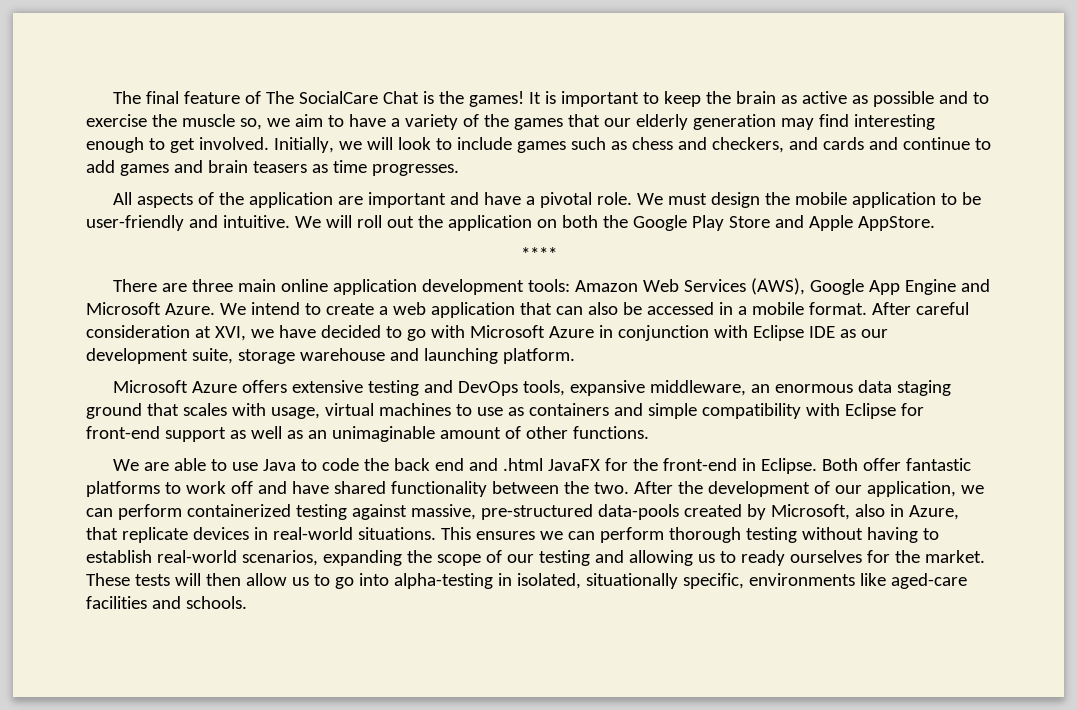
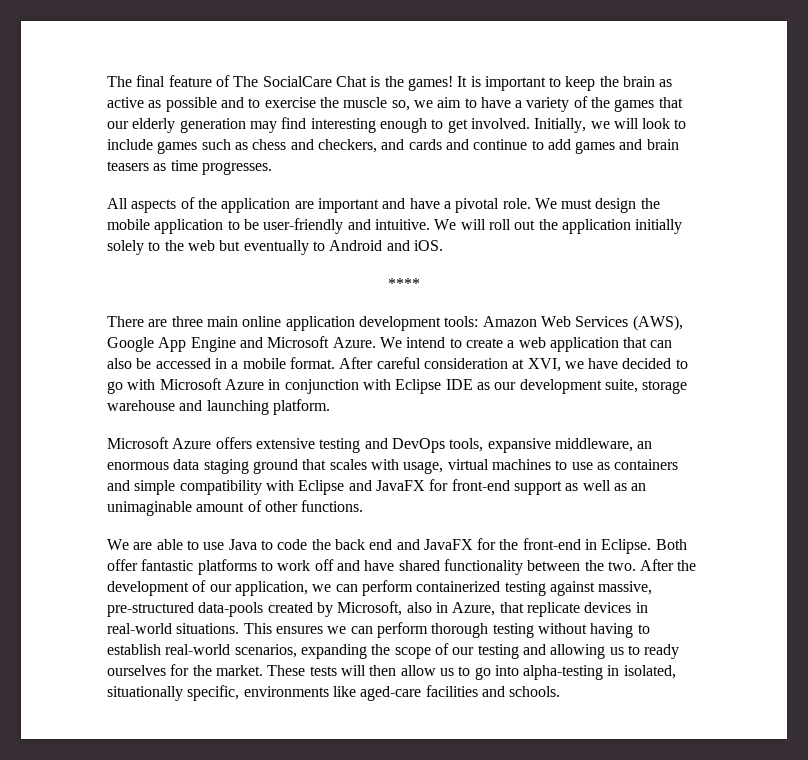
- We will roll out the application on both the Google Play Store and Apple AppStore.
+ We will roll out the application initially solely to the web but eventually to Android and iOS.
- Microsoft Azure offers extensive testing and DevOps tools, expansive middleware, an enormous data staging ground that scales with usage, virtual machines to use as containers and simple compatibility with Eclipse for front-end support as well as an unimaginable amount of other functions.
+ Microsoft Azure offers extensive testing and DevOps tools, expansive middleware, an enormous data staging ground that scales with usage, virtual machines to use as containers and simple compatibility with Eclipse and JavaFX for front-end support as well as an unimaginable amount of other functions.
- We are able to use Java to code the back end and .html JavaFX for the front-end in Eclipse.
+ We are able to use Java to code the back end and JavaFX for the front-end in Eclipse.

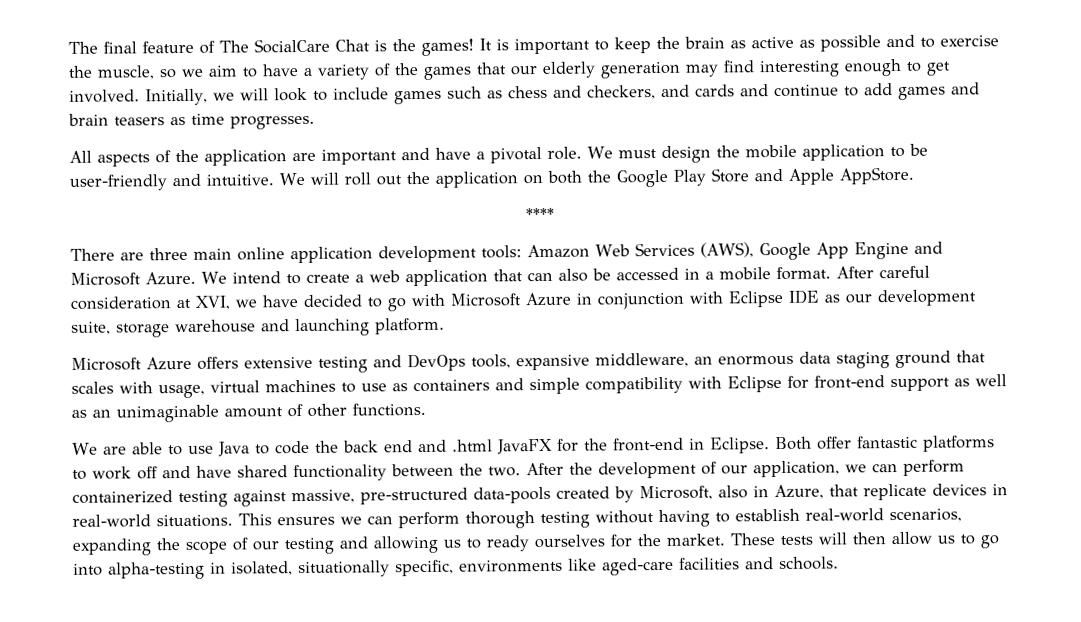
- It is important to keep the brain as active as possible and to exercise the muscle so, we aim to have a variety of the games that our elderly generation may find interesting enough to get involved.
+ It is important to keep the brain as active as possible and to exercise the muscle, so we aim to have a variety of the games that our elderly generation may find interesting enough to get involved.
- We will roll out the application initially solely to the web but eventually to Android and iOS.
+ We will roll out the application on both the Google Play Store and Apple AppStore.
- Microsoft Azure offers extensive testing and DevOps tools, expansive middleware, an enormous data staging ground that scales with usage, virtual machines to use as containers and simple compatibility with Eclipse and JavaFX for front-end support as well as an unimaginable amount of other functions.
+ Microsoft Azure offers extensive testing and DevOps tools, expansive middleware, an enormous data staging ground that scales with usage, virtual machines to use as containers and simple compatibility with Eclipse for front-end support as well as an unimaginable amount of other functions.
- We are able to use Java to code the back end and JavaFX for the front-end in Eclipse.
+ We are able to use Java to code the back end and .html JavaFX for the front-end in Eclipse.

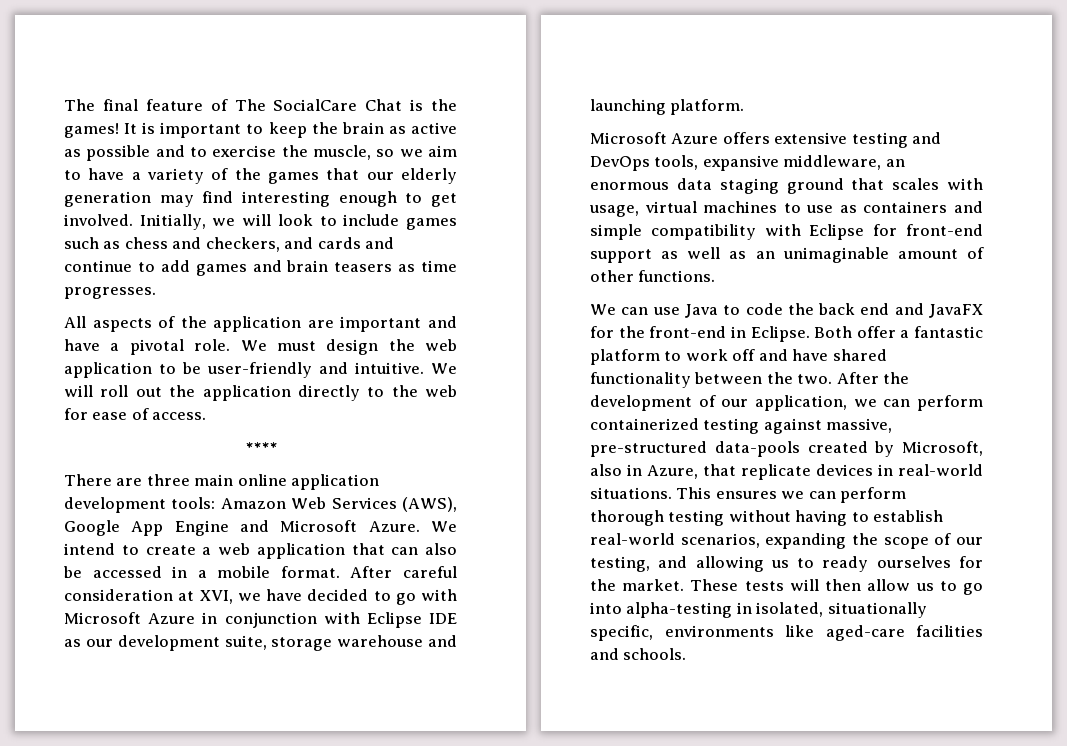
- We must design the mobile application to be user-friendly and intuitive.
+ We must design the web application to be user-friendly and intuitive.
- We will roll out the application on both the Google Play Store and Apple AppStore.
+ We will roll out the application directly to the web for ease of access.
- We are able to use Java to code the back end and .html JavaFX for the front-end in Eclipse.
+ We can use Java to code the back end and JavaFX for the front-end in Eclipse.
- Both offer fantastic platforms to work off and have shared functionality between the two.
+ Both offer a fantastic platform to work off and have shared functionality between the two.
- This ensures we can perform thorough testing without having to establish real-world scenarios, expanding the scope of our testing and allowing us to ready ourselves for the market.
+ This ensures we can perform thorough testing without having to establish real-world scenarios, expanding the scope of our testing, and allowing us to ready ourselves for the market.

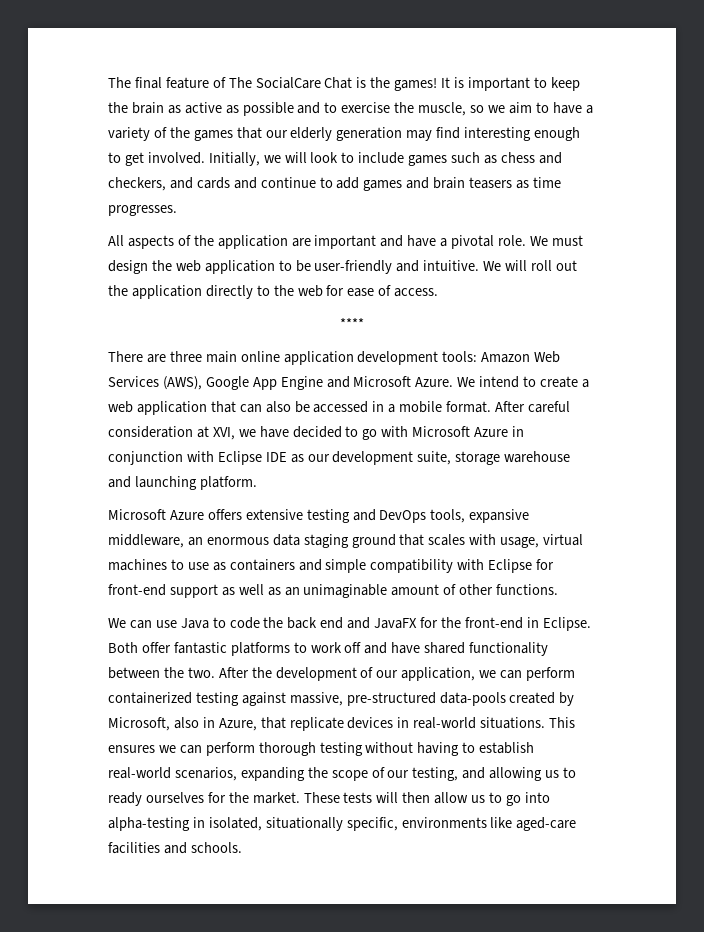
- Both offer a fantastic platform to work off and have shared functionality between the two.
+ Both offer fantastic platforms to work off and have shared functionality between the two.

